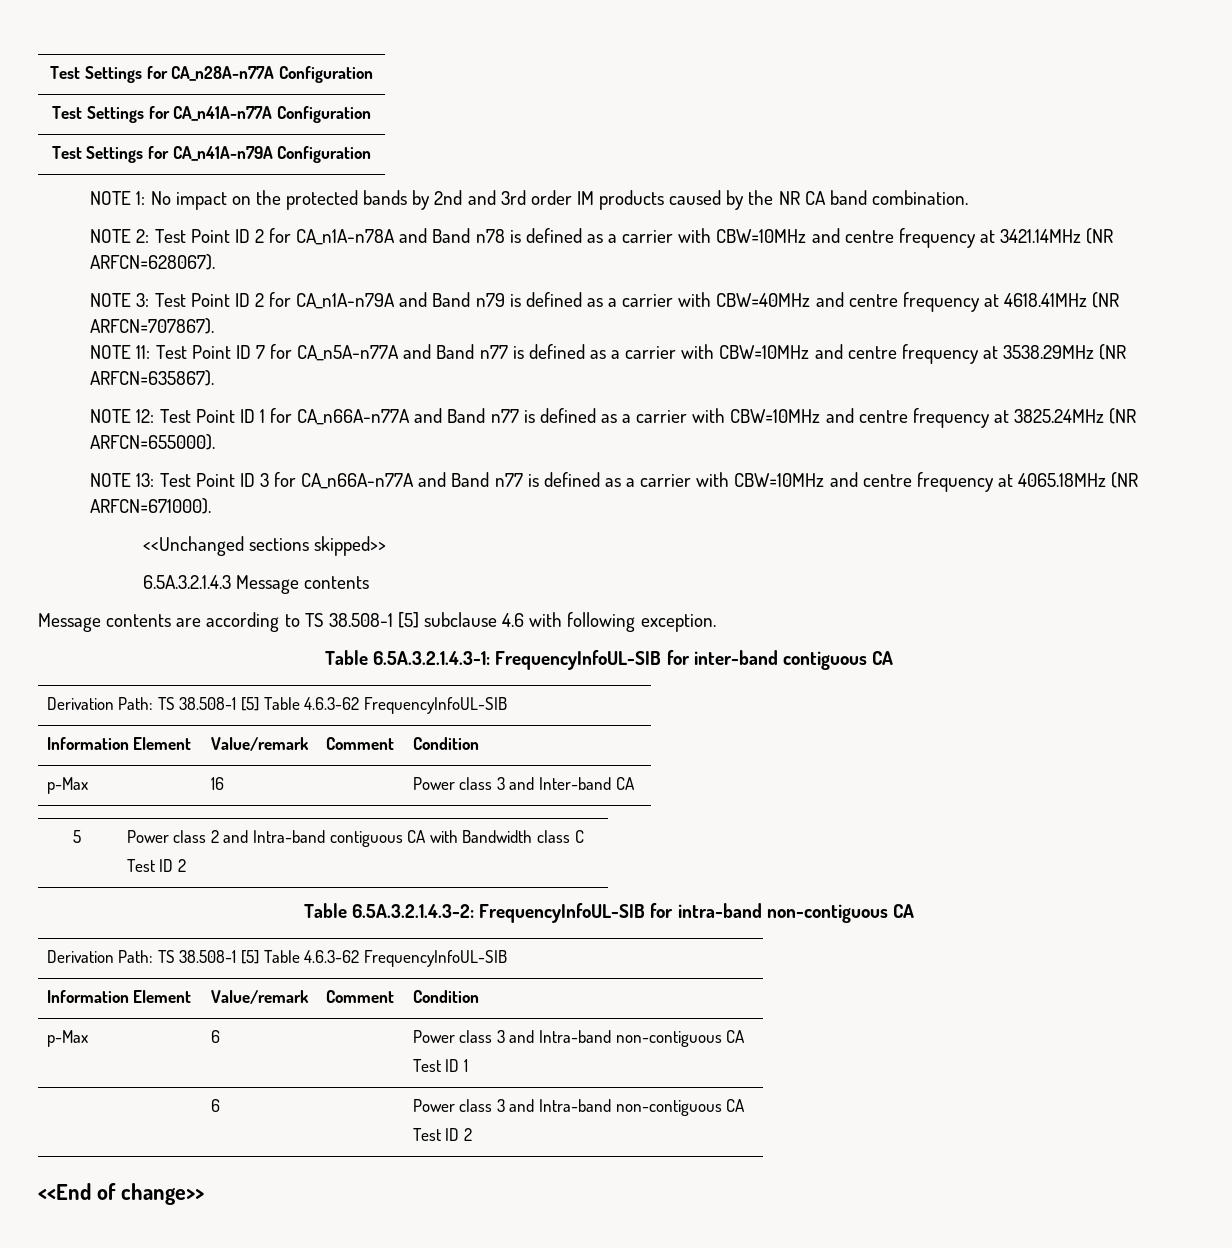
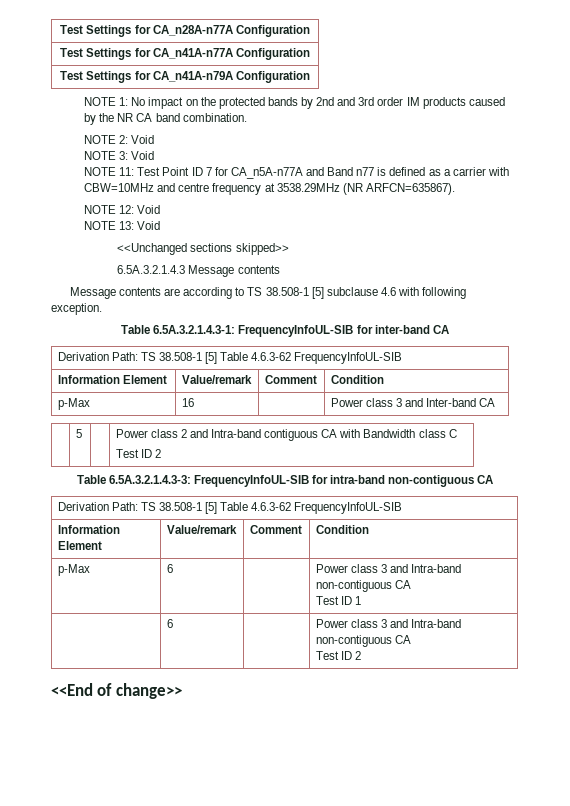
- NOTE 2: Test Point ID 2 for CA_n1A-n78A and Band n78 is defined as a carrier with CBW=10MHz and centre frequency at 3421.14MHz (NR ARFCN=628067).
- NOTE 3: Test Point ID 2 for CA_n1A-n79A and Band n79 is defined as a carrier with CBW=40MHz and centre frequency at 4618.41MHz (NR ARFCN=707867).
+ NOTE 2: Void
+ NOTE 3: Void
- NOTE 12: Test Point ID 1 for CA_n66A-n77A and Band n77 is defined as a carrier with CBW=10MHz and centre frequency at 3825.24MHz (NR ARFCN=655000).
- NOTE 13: Test Point ID 3 for CA_n66A-n77A and Band n77 is defined as a carrier with CBW=10MHz and centre frequency at 4065.18MHz (NR ARFCN=671000).
+ NOTE 12: Void
+ NOTE 13: Void
- Table 6.5A.3.2.1.4.3-1: FrequencyInfoUL-SIB for inter-band contiguous CA
+ Table 6.5A.3.2.1.4.3-1: FrequencyInfoUL-SIB for inter-band CA
- Table 6.5A.3.2.1.4.3-2: FrequencyInfoUL-SIB for intra-band non-contiguous CA
+ Table 6.5A.3.2.1.4.3-3: FrequencyInfoUL-SIB for intra-band non-contiguous CA

